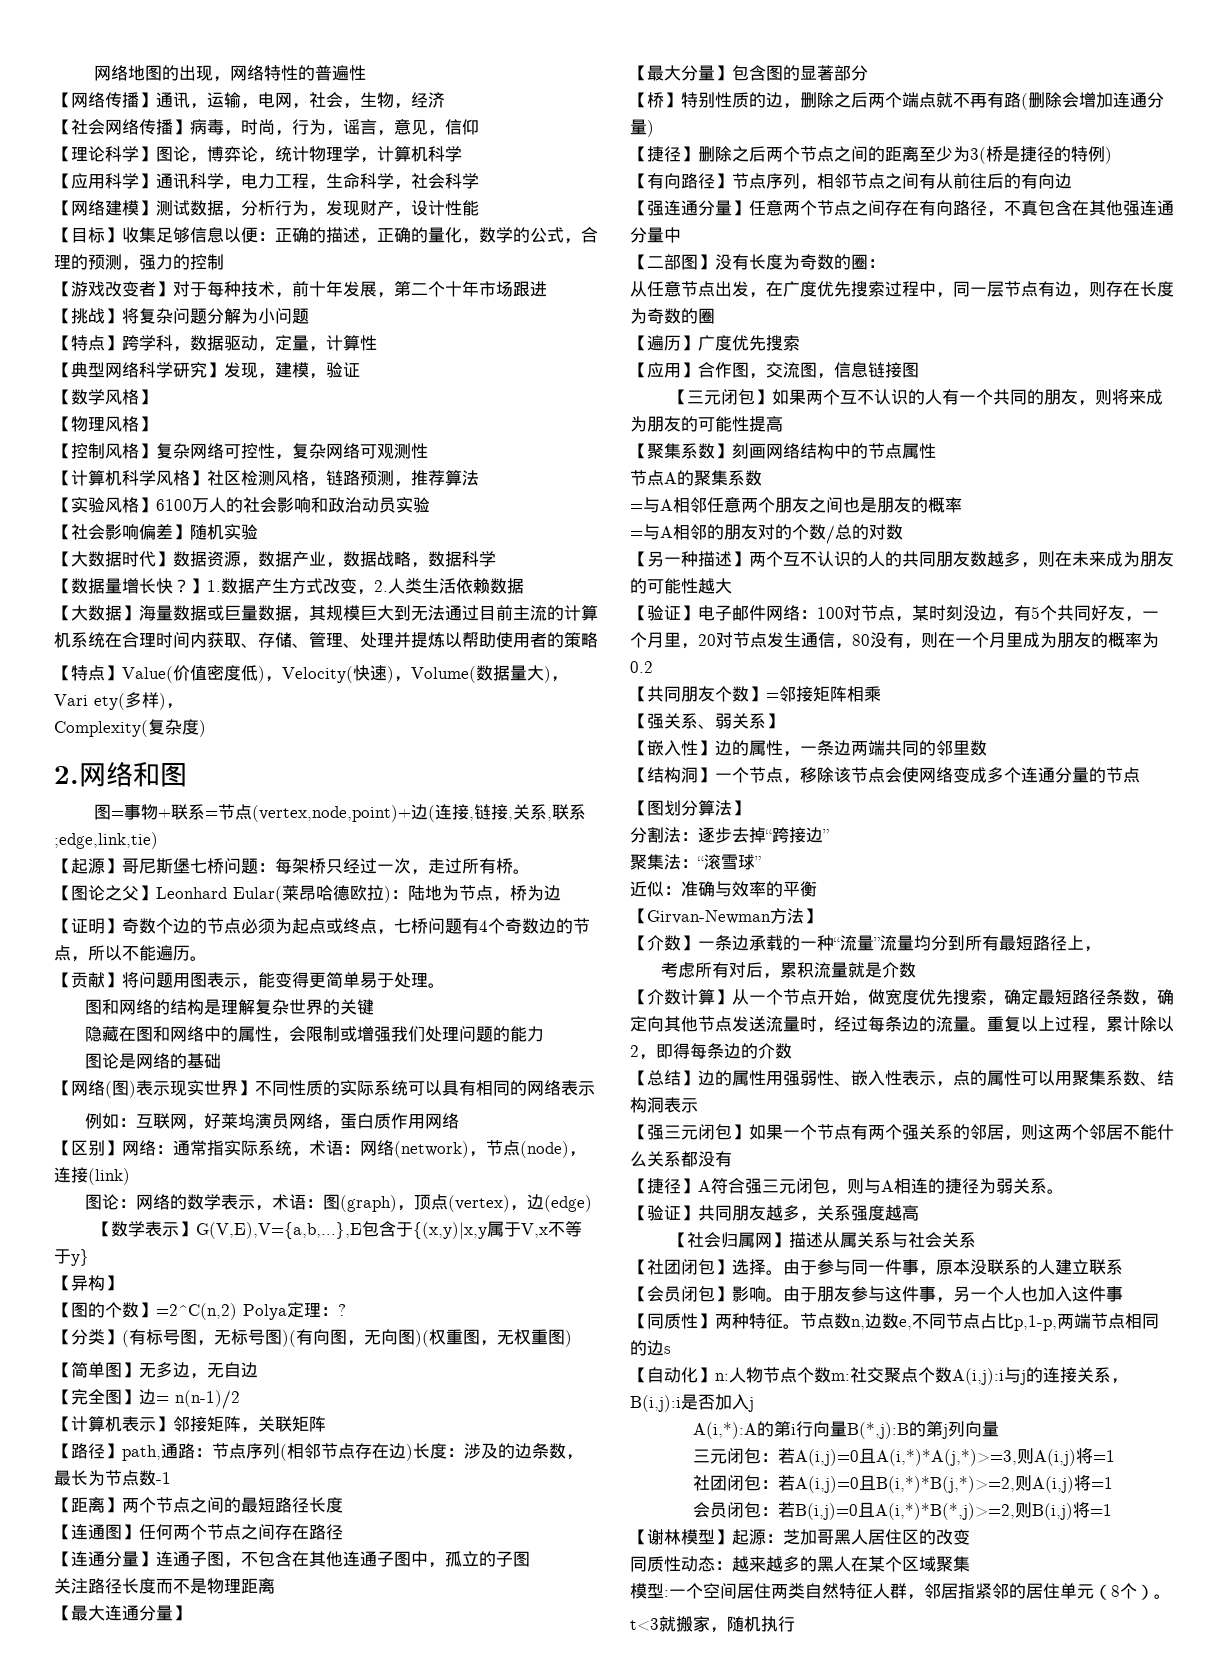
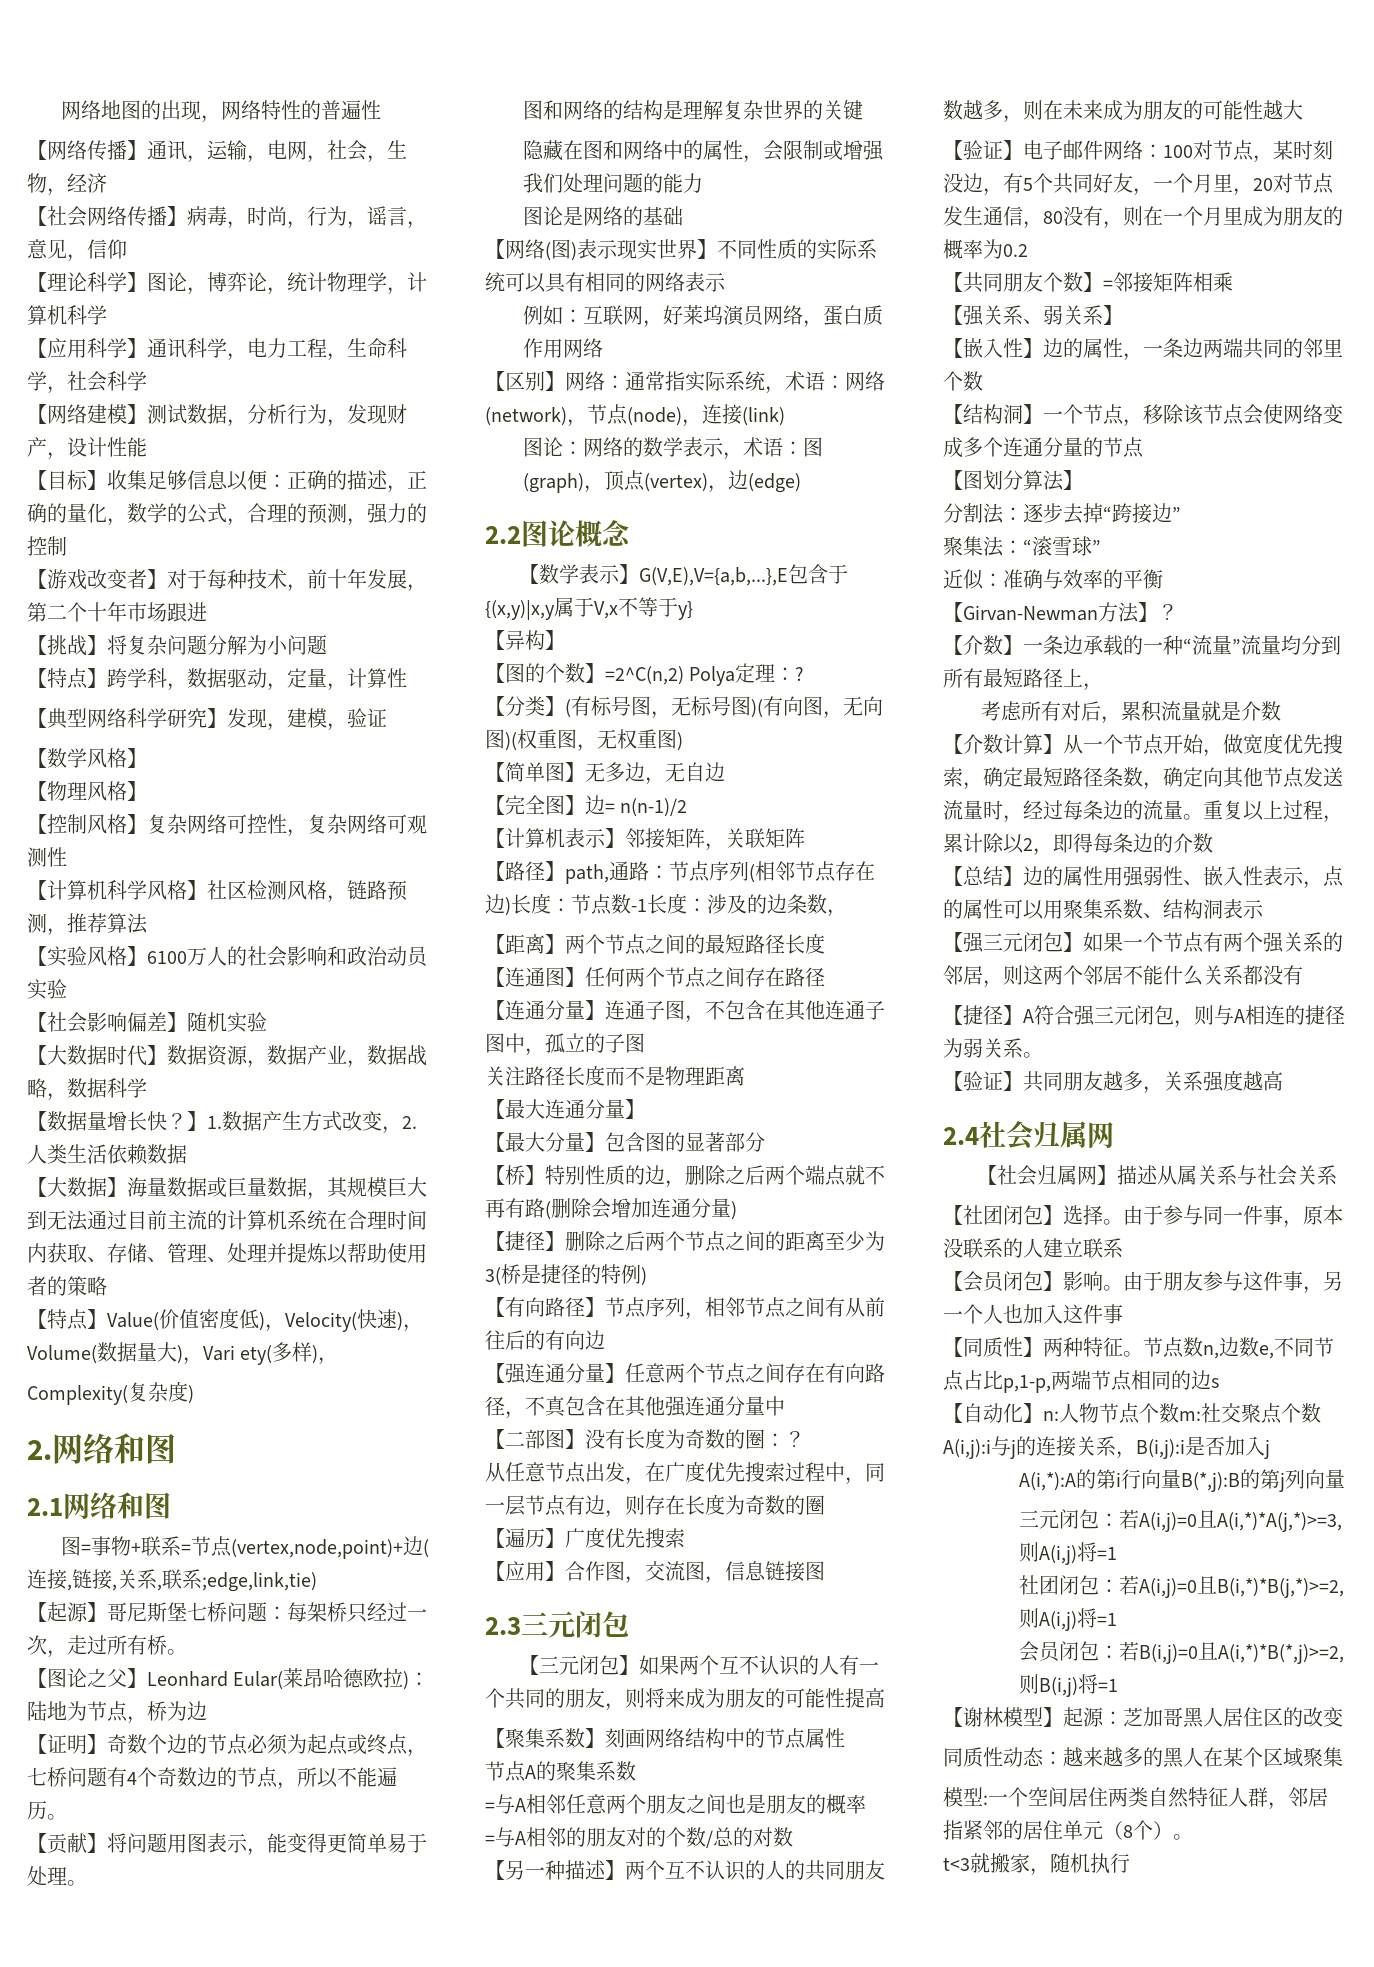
+ 2.1网络和图
+ 2.2图论概念
- 【路径】path,通路：节点序列(相邻节点存在边)长度：涉及的边条数，最长为节点数-1
+ 【路径】path,通路：节点序列(相邻节点存在边)长度：节点数-1长度：涉及的边条数，
- 【二部图】没有长度为奇数的圈：
+ 【二部图】没有长度为奇数的圈：？
+ 2.3三元闭包
- 【嵌入性】边的属性，一条边两端共同的邻里数
+ 【嵌入性】边的属性，一条边两端共同的邻里个数
- 【Girvan-Newman方法】
+ 【Girvan-Newman方法】？
+ 2.4社会归属网

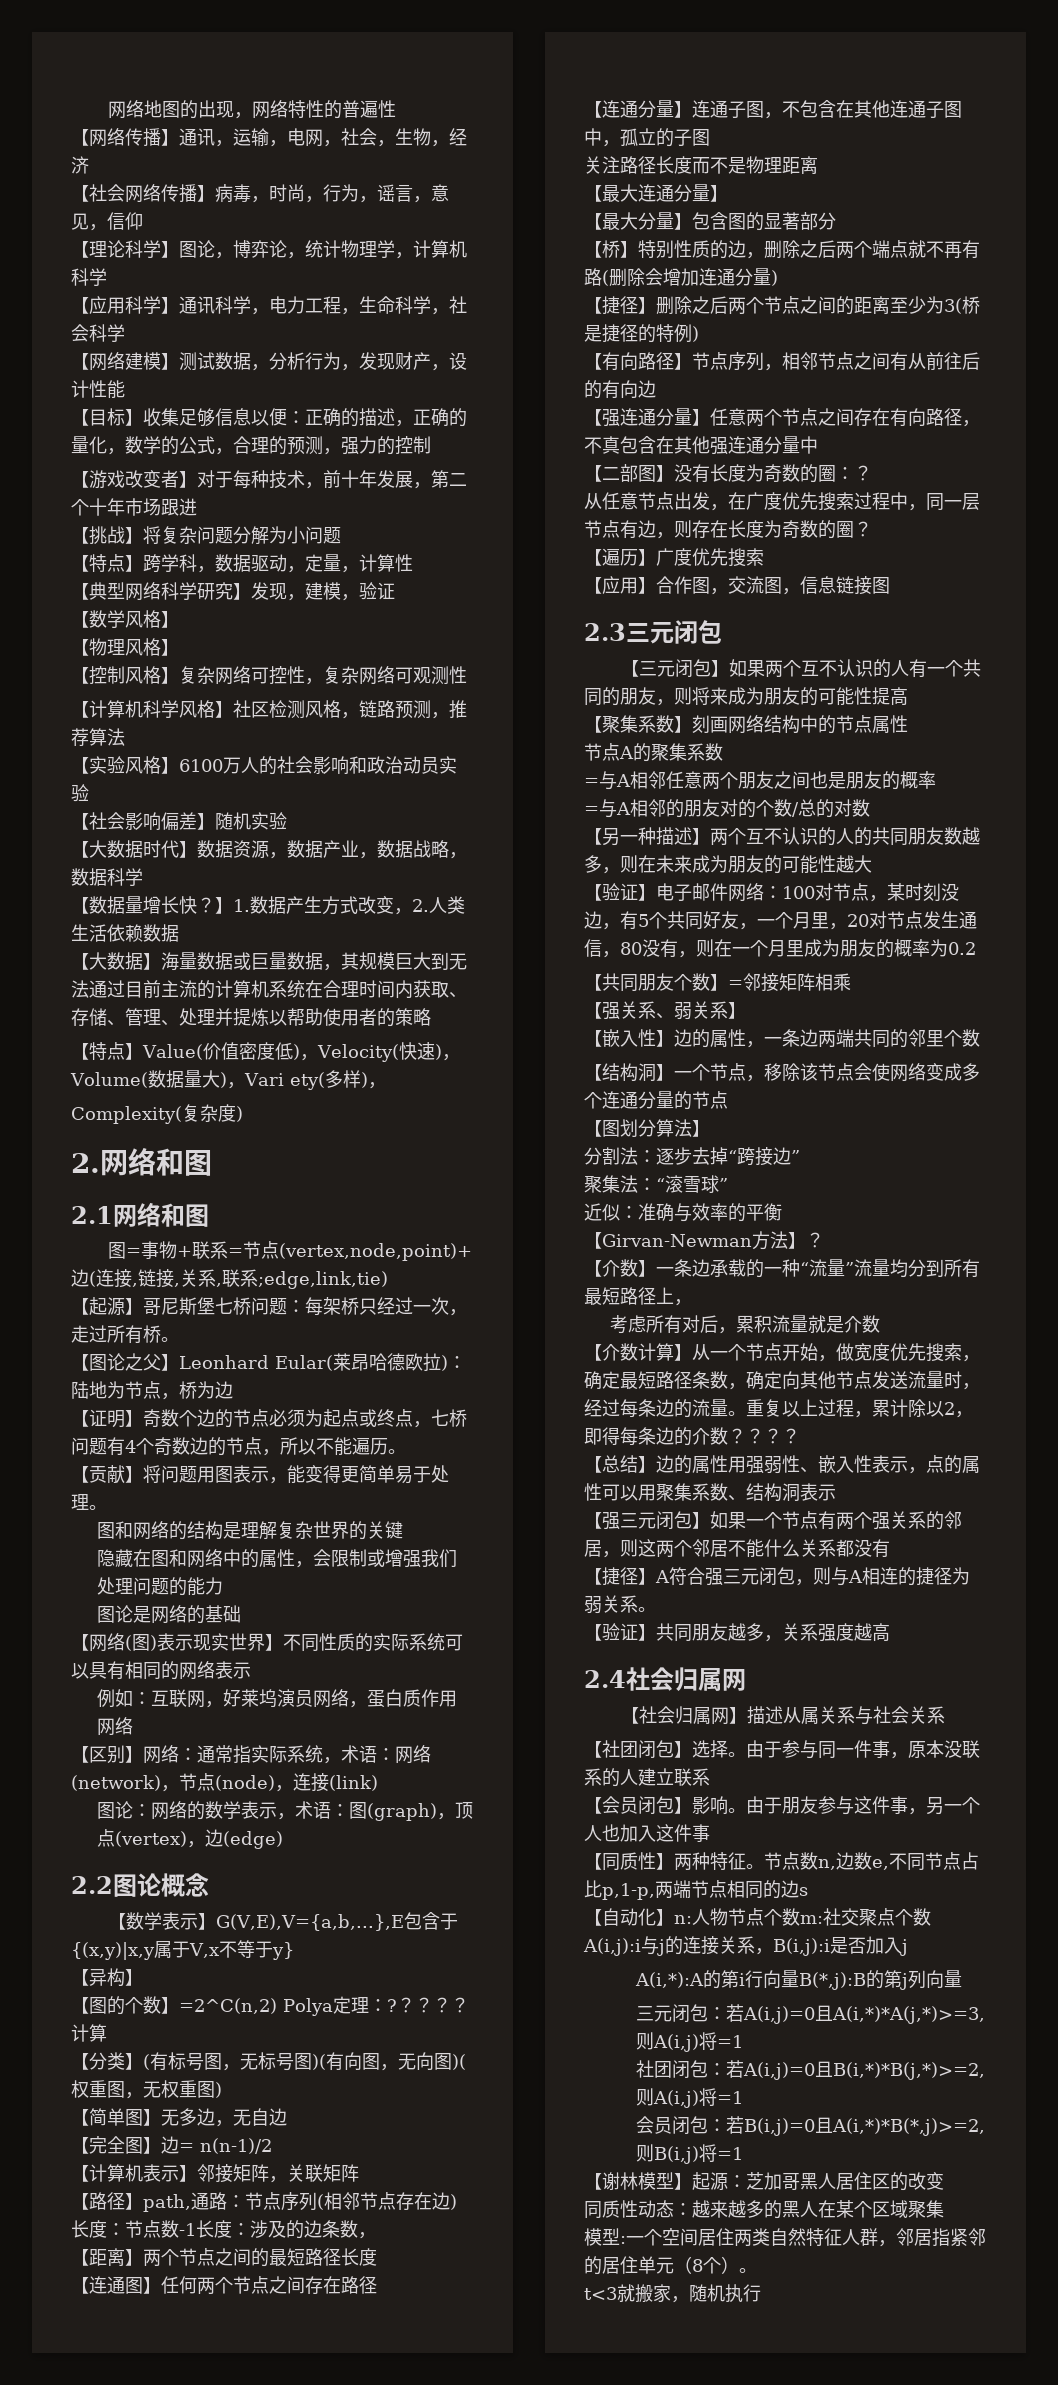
+ ？？？？计算
- 从任意节点出发，在广度优先搜索过程中，同一层节点有边，则存在长度为奇数的圈
+ 从任意节点出发，在广度优先搜索过程中，同一层节点有边，则存在长度为奇数的圈？
- 重复以上过程，累计除以2，即得每条边的介数
+ 重复以上过程，累计除以2，即得每条边的介数？？？？

